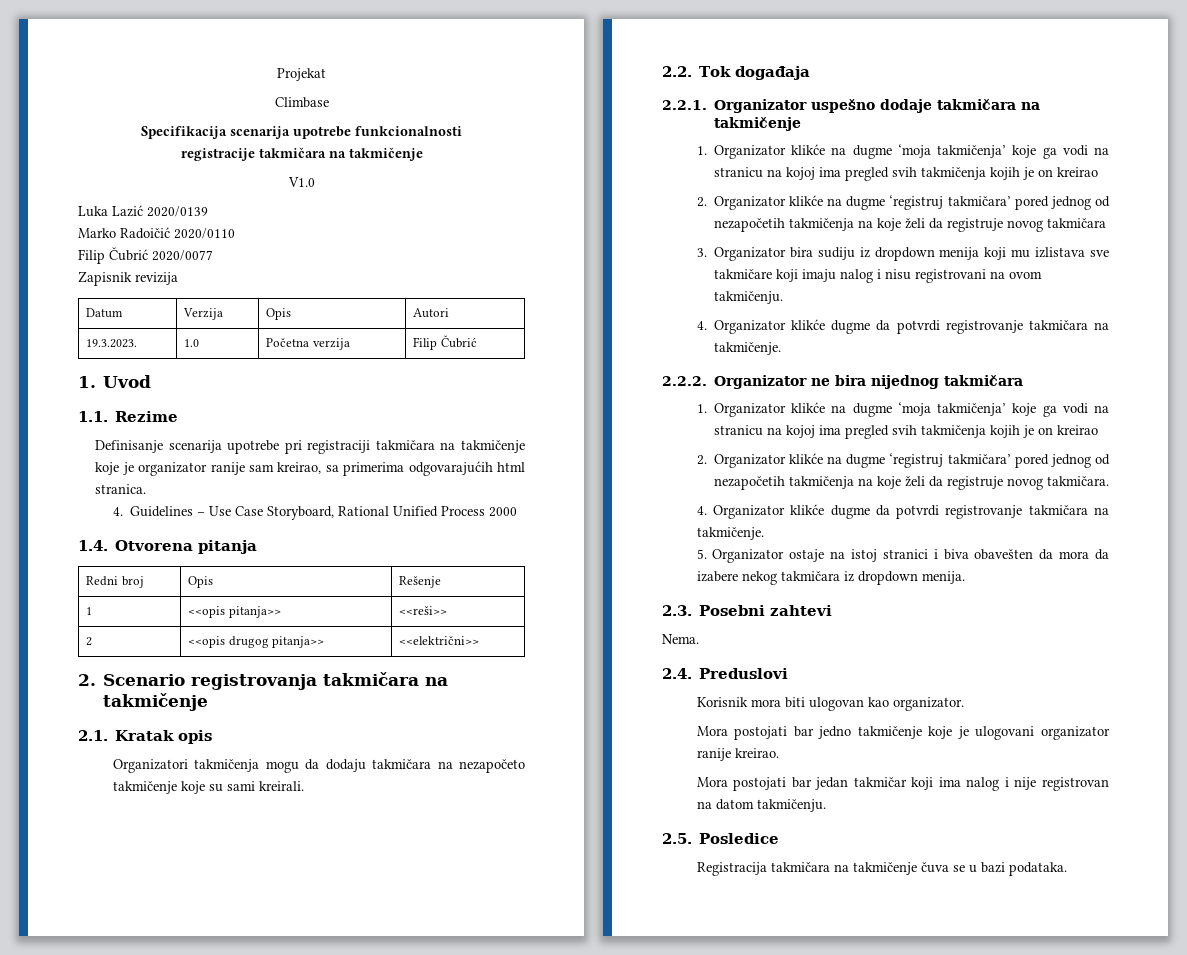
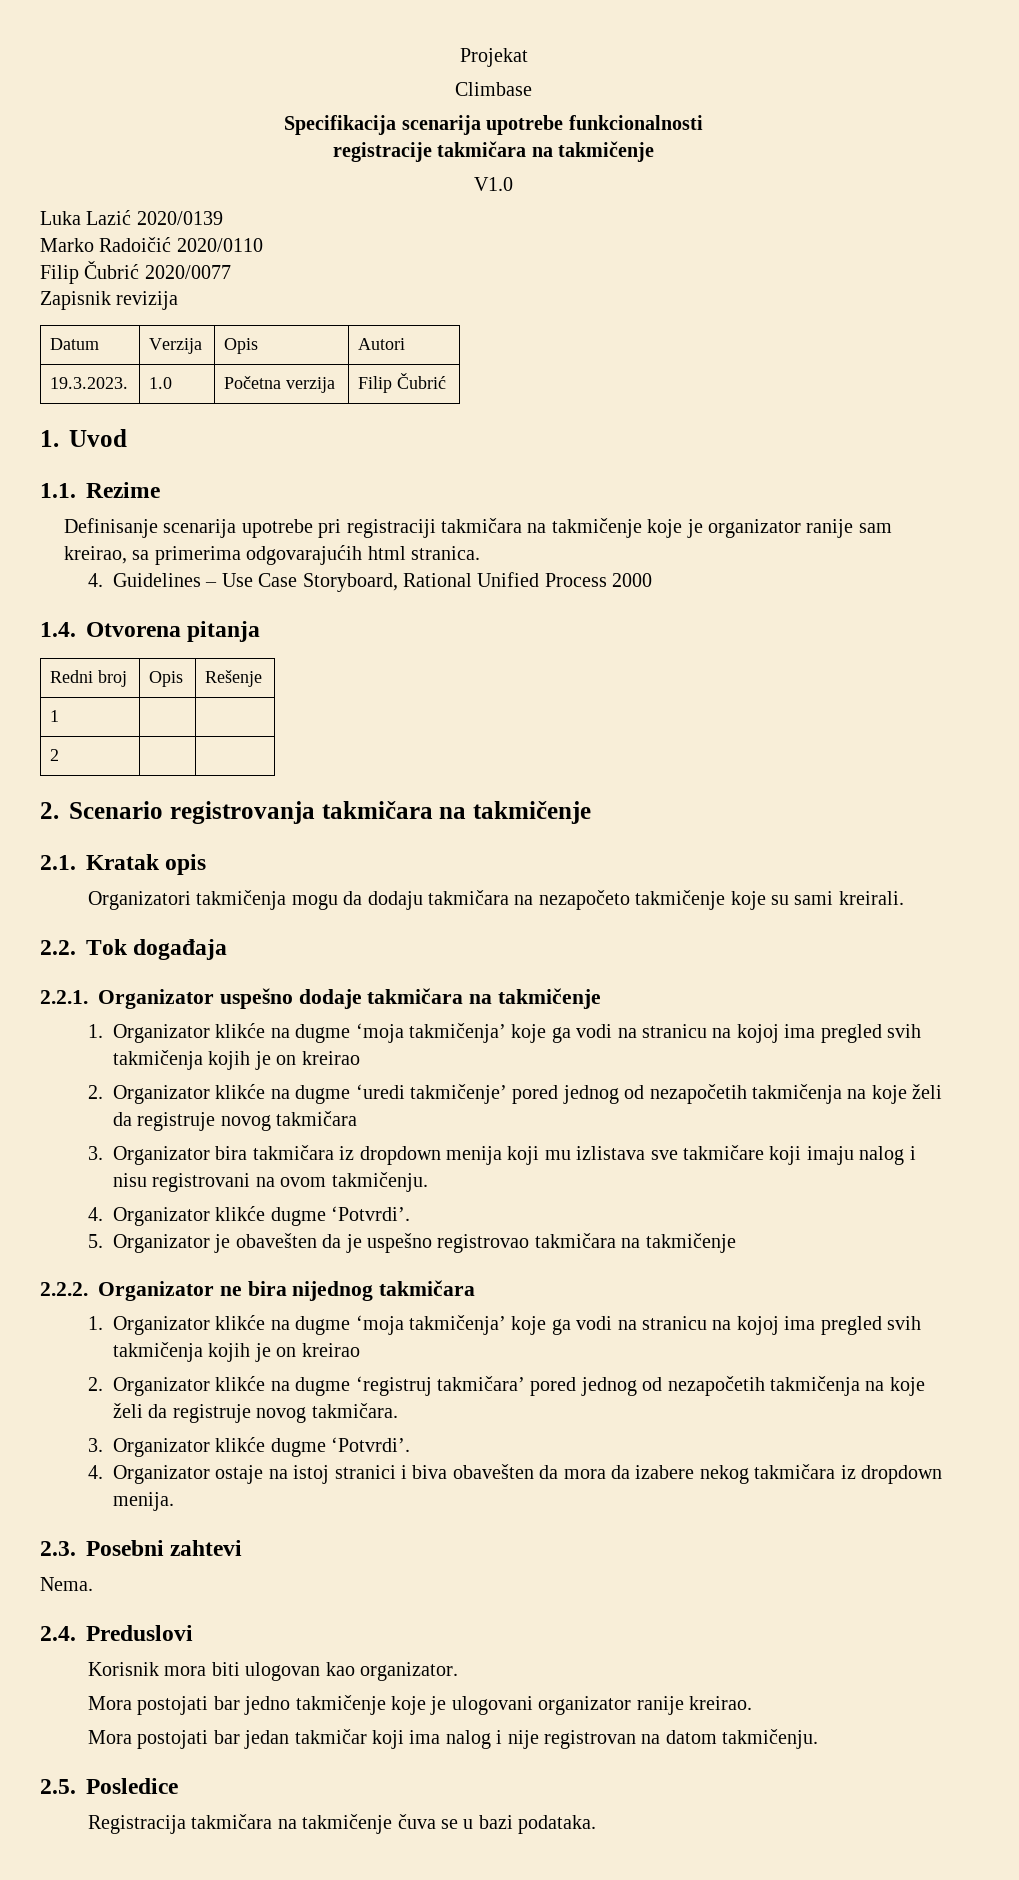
- 1 | <<opis pitanja>> | <<reši>>
- 2 | <<opis drugog pitanja>> | <<električni>>
+ 1 | |
+ 2 | |
- 2. Organizator klikće na dugme ‘registruj takmičara’ pored jednog od nezapočetih takmičenja na koje želi da registruje novog takmičara
+ 2. Organizator klikće na dugme ‘uredi takmičenje’ pored jednog od nezapočetih takmičenja na koje želi da registruje novog takmičara
- 3. Organizator bira sudiju iz dropdown menija koji mu izlistava sve takmičare koji imaju nalog i nisu registrovani na ovom takmičenju.
- 4. Organizator klikće dugme da potvrdi registrovanje takmičara na takmičenje.
+ 3. Organizator bira takmičara iz dropdown menija koji mu izlistava sve takmičare koji imaju nalog i nisu registrovani na ovom takmičenju.
+ 4. Organizator klikće dugme ‘Potvrdi’.
+ 5. Organizator je obavešten da je uspešno registrovao takmičara na takmičenje
  2. Organizator klikće na dugme ‘registruj takmičara’ pored jednog od nezapočetih takmičenja na koje želi da registruje novog takmičara.
- 4. Organizator klikće dugme da potvrdi registrovanje takmičara na takmičenje.
- 5. Organizator ostaje na istoj stranici i biva obavešten da mora da izabere nekog takmičara iz dropdown menija.
+ 3. Organizator klikće dugme ‘Potvrdi’.
+ 4. Organizator ostaje na istoj stranici i biva obavešten da mora da izabere nekog takmičara iz dropdown menija.

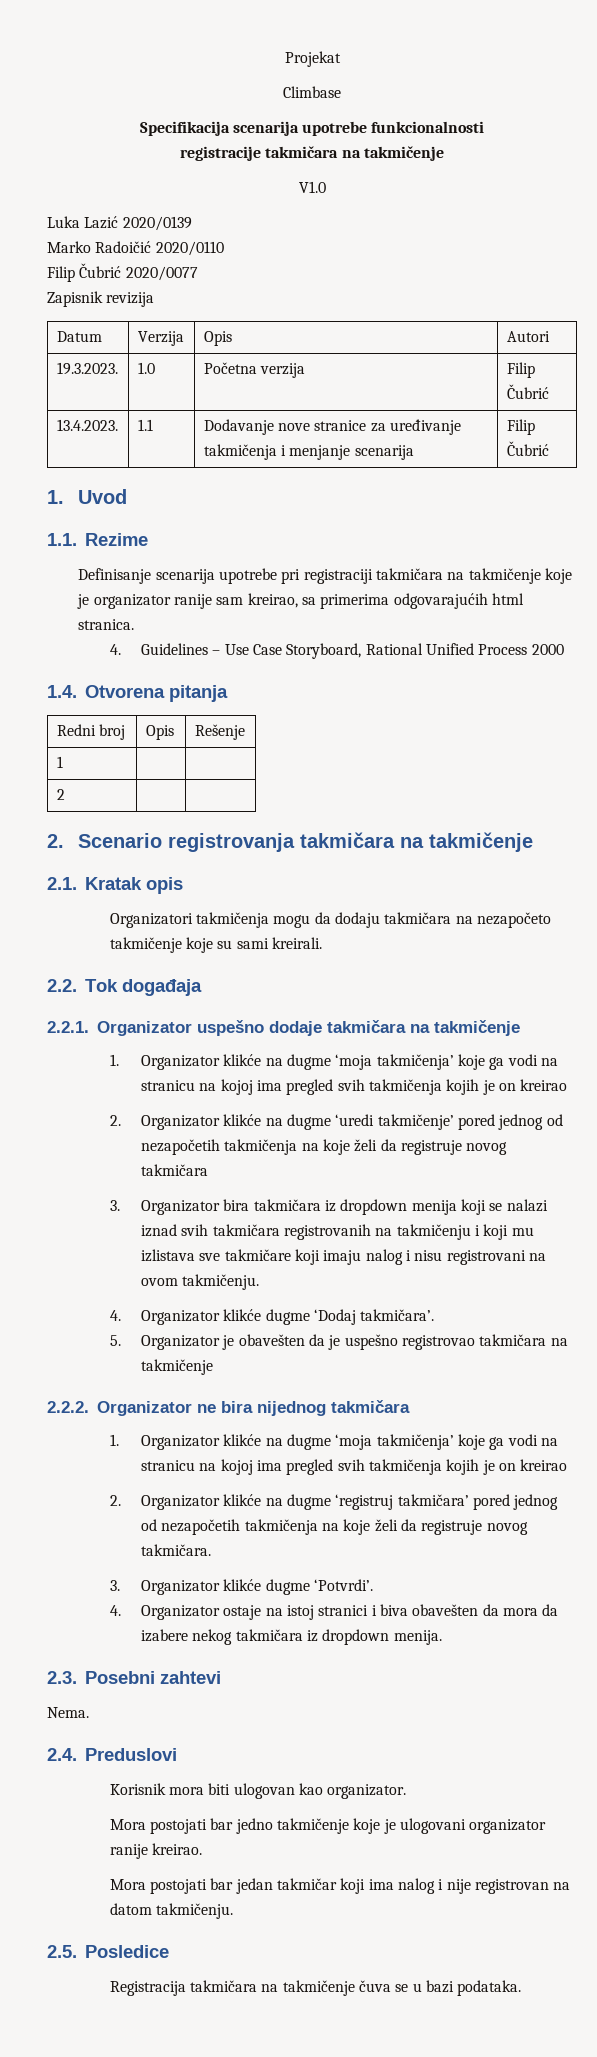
+ 13.4.2023. | 1.1 | Dodavanje nove stranice za uređivanje takmičenja i menjanje scenarija | Filip Čubrić
- 3. Organizator bira takmičara iz dropdown menija koji mu izlistava sve takmičare koji imaju nalog i nisu registrovani na ovom takmičenju.
+ 3. Organizator bira takmičara iz dropdown menija koji se nalazi iznad svih takmičara registrovanih na takmičenju i koji mu izlistava sve takmičare koji imaju nalog i nisu registrovani na ovom takmičenju.
- 4. Organizator klikće dugme ‘Potvrdi’.
+ 4. Organizator klikće dugme ‘Dodaj takmičara’.

